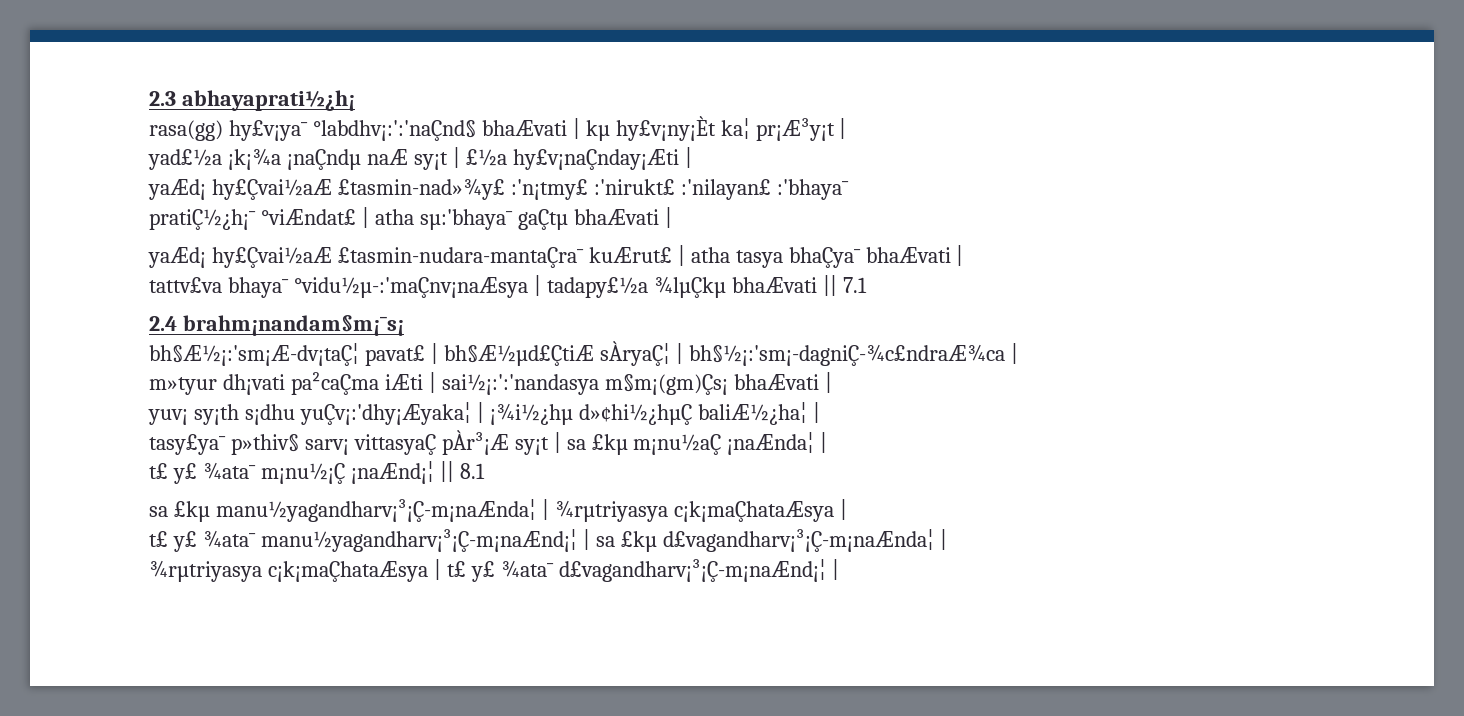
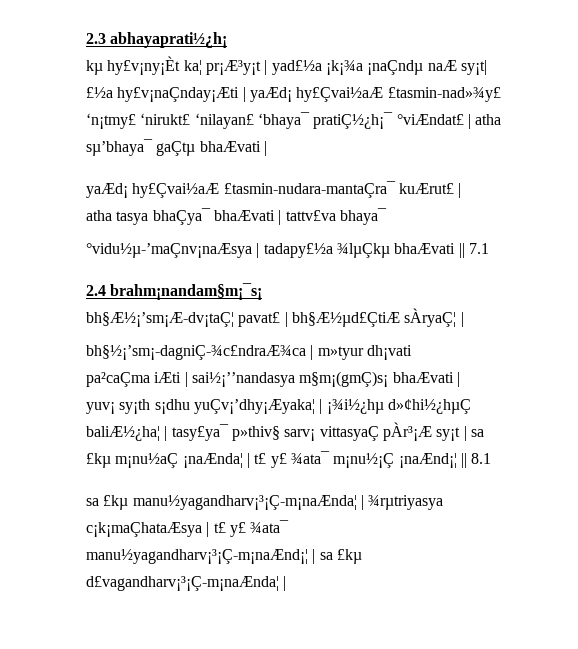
- rasa(gg) hy£v¡ya¯ °labdhv¡:':'naÇnd§ bhaÆvati | kµ hy£v¡ny¡Èt ka¦ pr¡Æ³y¡t |
- yad£½a ¡k¡¾a ¡naÇndµ naÆ sy¡t | £½a hy£v¡naÇnday¡Æti |
- yaÆd¡ hy£Çvai½aÆ £tasmin-nad»¾y£ :'n¡tmy£ :'nirukt£ :'nilayan£ :'bhaya¯
- pratiÇ½¿h¡¯ °viÆndat£ | atha sµ:'bhaya¯ gaÇtµ bhaÆvati |
+ kµ hy£v¡ny¡Èt ka¦ pr¡Æ³y¡t | yad£½a ¡k¡¾a ¡naÇndµ naÆ sy¡t| £½a hy£v¡naÇnday¡Æti | yaÆd¡ hy£Çvai½aÆ £tasmin-nad»¾y£ ‘n¡tmy£ ‘nirukt£ ‘nilayan£ ‘bhaya¯ pratiÇ½¿h¡¯ °viÆndat£ | atha sµ’bhaya¯ gaÇtµ bhaÆvati |
- yaÆd¡ hy£Çvai½aÆ £tasmin-nudara-mantaÇra¯ kuÆrut£ | atha tasya bhaÇya¯ bhaÆvati |
- tattv£va bhaya¯ °vidu½µ-:'maÇnv¡naÆsya | tadapy£½a ¾lµÇkµ bhaÆvati || 7.1
+ yaÆd¡ hy£Çvai½aÆ £tasmin-nudara-mantaÇra¯ kuÆrut£ |
+ atha tasya bhaÇya¯ bhaÆvati | tattv£va bhaya¯
+ °vidu½µ-’maÇnv¡naÆsya | tadapy£½a ¾lµÇkµ bhaÆvati || 7.1
- bh§Æ½¡:'sm¡Æ-dv¡taÇ¦ pavat£ | bh§Æ½µd£ÇtiÆ sÀryaÇ¦ | bh§½¡:'sm¡-dagniÇ-¾c£ndraÆ¾ca |
- m»tyur dh¡vati pa²caÇma iÆti | sai½¡:':'nandasya m§m¡(gm)Çs¡ bhaÆvati |
+ bh§Æ½¡’sm¡Æ-dv¡taÇ¦ pavat£ | bh§Æ½µd£ÇtiÆ sÀryaÇ¦ |
+ bh§½¡’sm¡-dagniÇ-¾c£ndraÆ¾ca | m»tyur dh¡vati
+ pa²caÇma iÆti | sai½¡’’nandasya m§m¡(gmÇ)s¡ bhaÆvati |
- yuv¡ sy¡th s¡dhu yuÇv¡:'dhy¡Æyaka¦ | ¡¾i½¿hµ d»¢hi½¿hµÇ baliÆ½¿ha¦ |
- tasy£ya¯ p»thiv§ sarv¡ vittasyaÇ pÀr³¡Æ sy¡t | sa £kµ m¡nu½aÇ ¡naÆnda¦ |
- t£ y£ ¾ata¯ m¡nu½¡Ç ¡naÆnd¡¦ || 8.1
+ yuv¡ sy¡th s¡dhu yuÇv¡’dhy¡Æyaka¦ | ¡¾i½¿hµ d»¢hi½¿hµÇ baliÆ½¿ha¦ | tasy£ya¯ p»thiv§ sarv¡ vittasyaÇ pÀr³¡Æ sy¡t | sa £kµ m¡nu½aÇ ¡naÆnda¦ | t£ y£ ¾ata¯ m¡nu½¡Ç ¡naÆnd¡¦ || 8.1
- sa £kµ manu½yagandharv¡³¡Ç-m¡naÆnda¦ | ¾rµtriyasya c¡k¡maÇhataÆsya |
- t£ y£ ¾ata¯ manu½yagandharv¡³¡Ç-m¡naÆnd¡¦ | sa £kµ d£vagandharv¡³¡Ç-m¡naÆnda¦ |
+ sa £kµ manu½yagandharv¡³¡Ç-m¡naÆnda¦ | ¾rµtriyasya c¡k¡maÇhataÆsya | t£ y£ ¾ata¯ manu½yagandharv¡³¡Ç-m¡naÆnd¡¦ | sa £kµ d£vagandharv¡³¡Ç-m¡naÆnda¦ |
- ¾rµtriyasya c¡k¡maÇhataÆsya | t£ y£ ¾ata¯ d£vagandharv¡³¡Ç-m¡naÆnd¡¦ |

